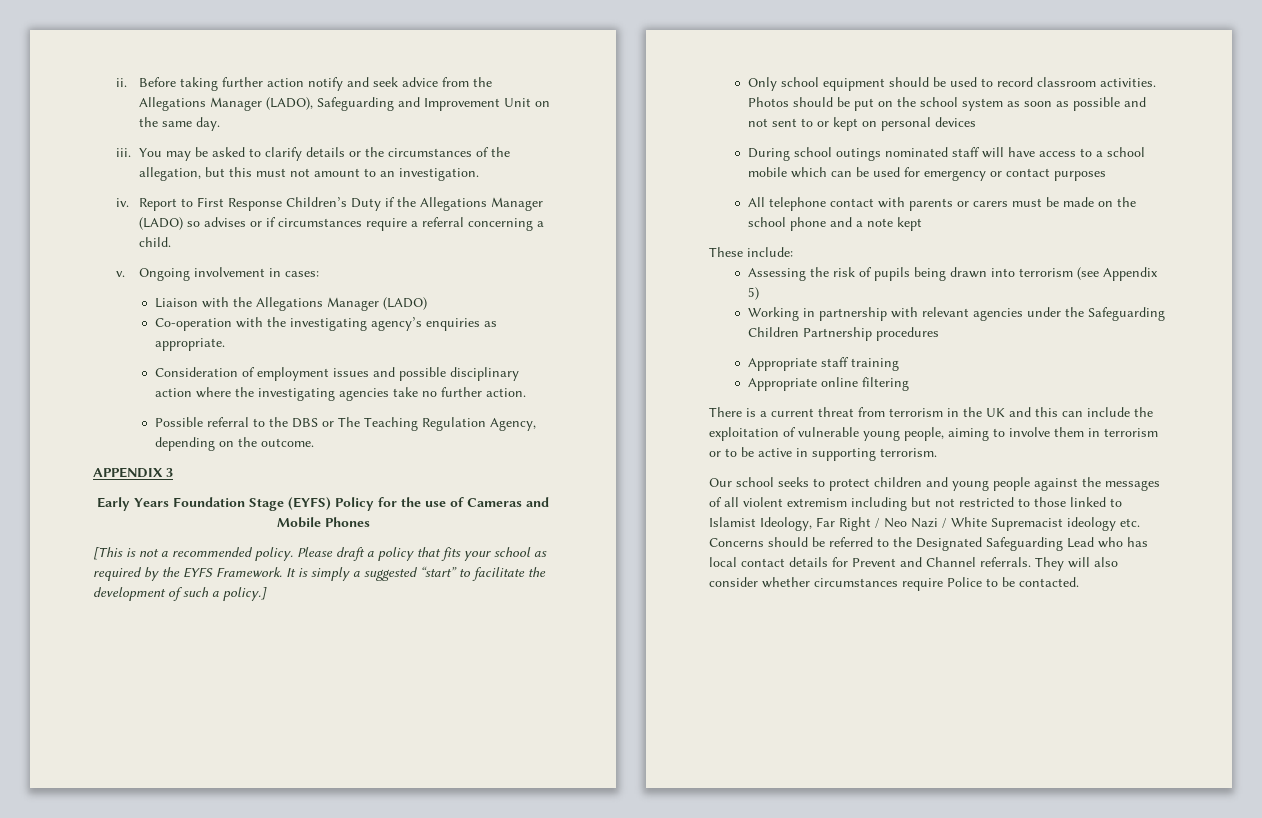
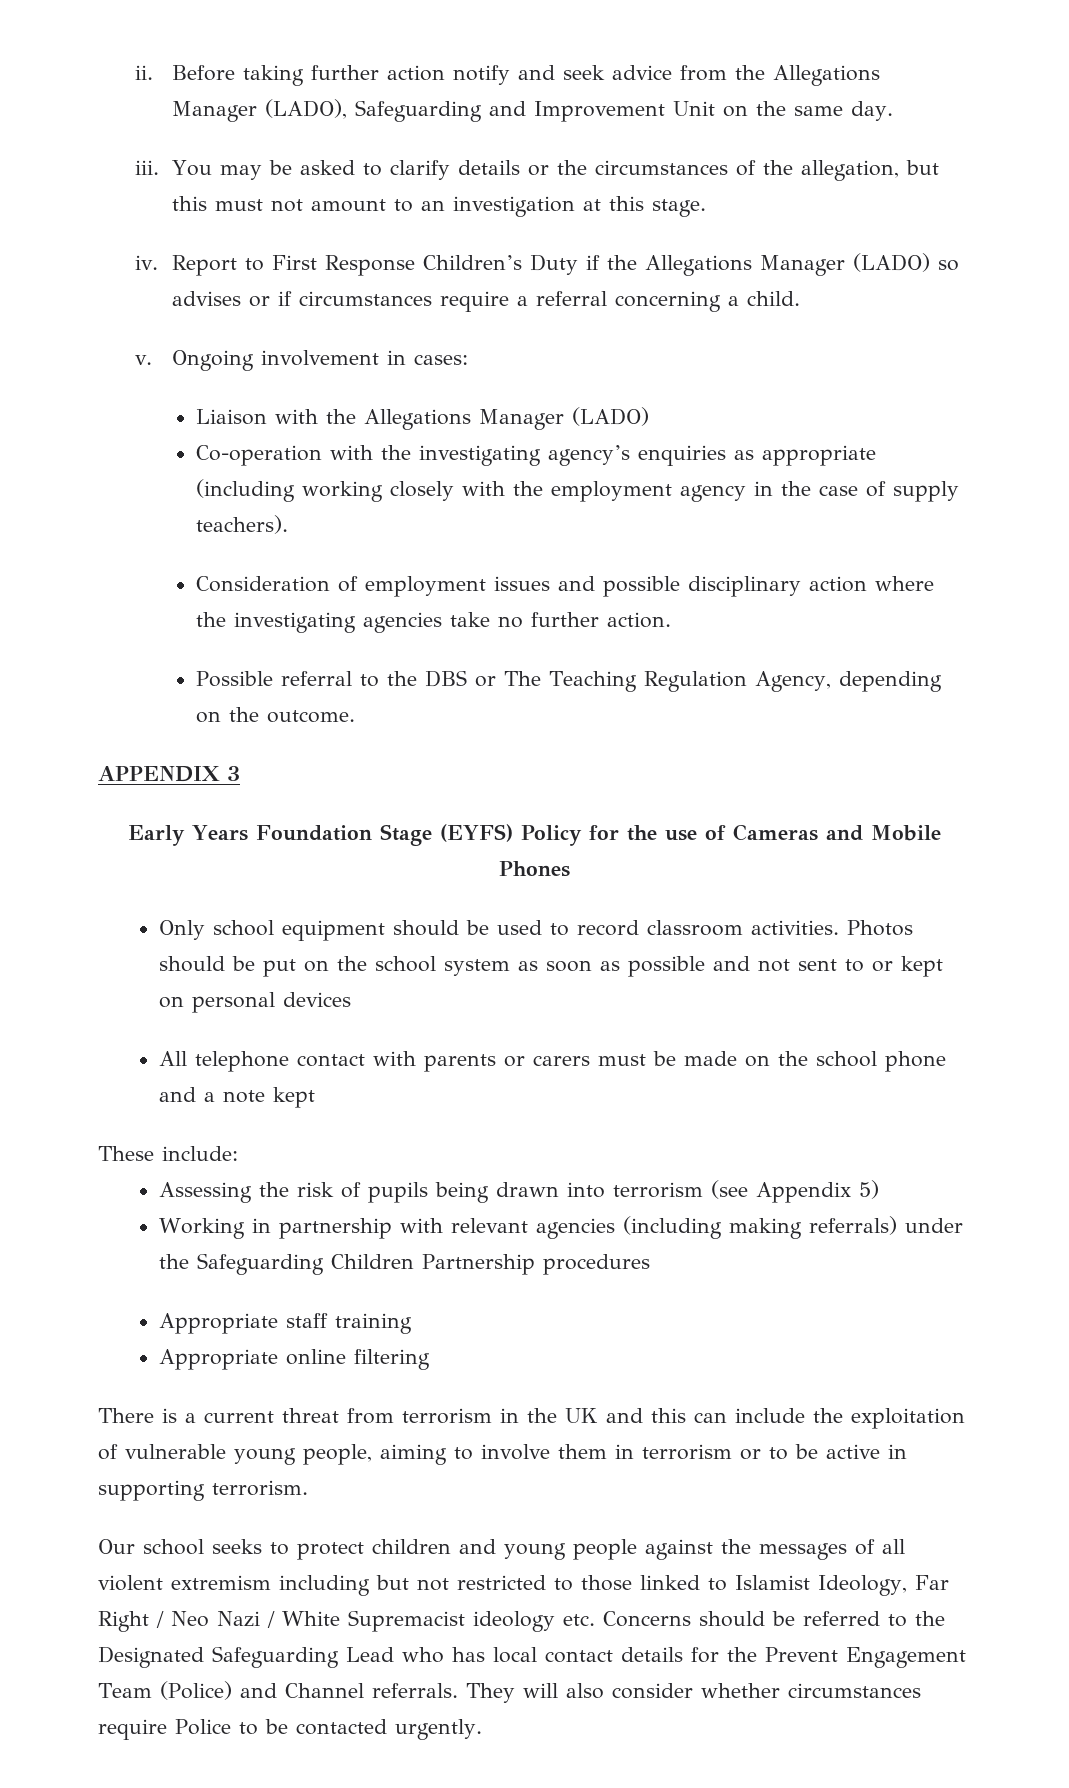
- You may be asked to clarify details or the circumstances of the allegation, but this must not amount to an investigation.
+ You may be asked to clarify details or the circumstances of the allegation, but this must not amount to an investigation at this stage.
- Co-operation with the investigating agency’s enquiries as appropriate.
+ Co-operation with the investigating agency’s enquiries as appropriate (including working closely with the employment agency in the case of supply teachers).
- [This is not a recommended policy. Please draft a policy that fits your school as required by the EYFS Framework. It is simply a suggested “start” to facilitate the development of such a policy.]
- During school outings nominated staff will have access to a school mobile which can be used for emergency or contact purposes
- Working in partnership with relevant agencies under the Safeguarding Children Partnership procedures
+ Working in partnership with relevant agencies (including making referrals) under the Safeguarding Children Partnership procedures
- Our school seeks to protect children and young people against the messages of all violent extremism including but not restricted to those linked to Islamist Ideology, Far Right / Neo Nazi / White Supremacist ideology etc. Concerns should be referred to the Designated Safeguarding Lead who has local contact details for Prevent and Channel referrals.
+ Our school seeks to protect children and young people against the messages of all violent extremism including but not restricted to those linked to Islamist Ideology, Far Right / Neo Nazi / White Supremacist ideology etc. Concerns should be referred to the Designated Safeguarding Lead who has local contact details for the Prevent Engagement Team (Police) and Channel referrals.
- They will also consider whether circumstances require Police to be contacted.
+ They will also consider whether circumstances require Police to be contacted urgently.

